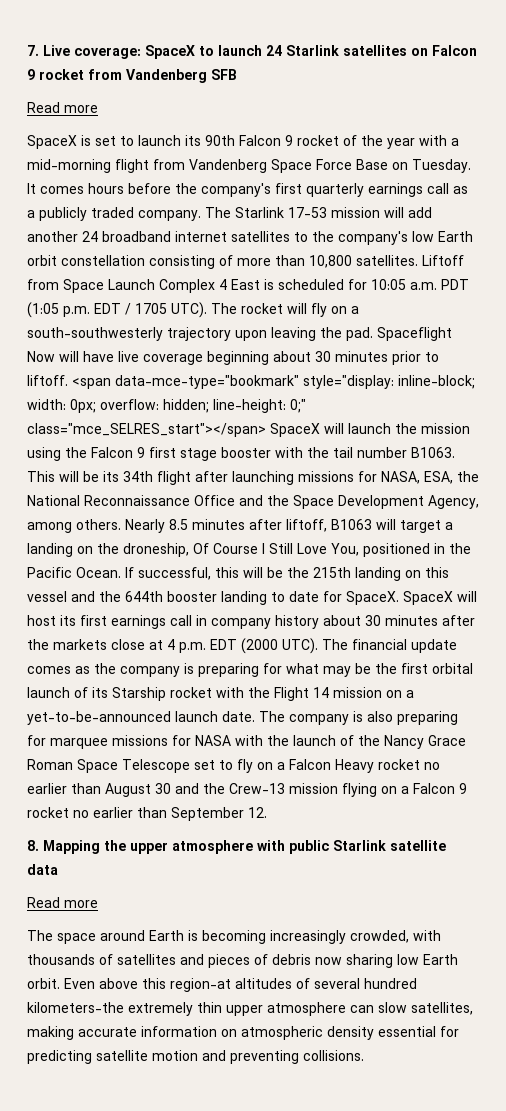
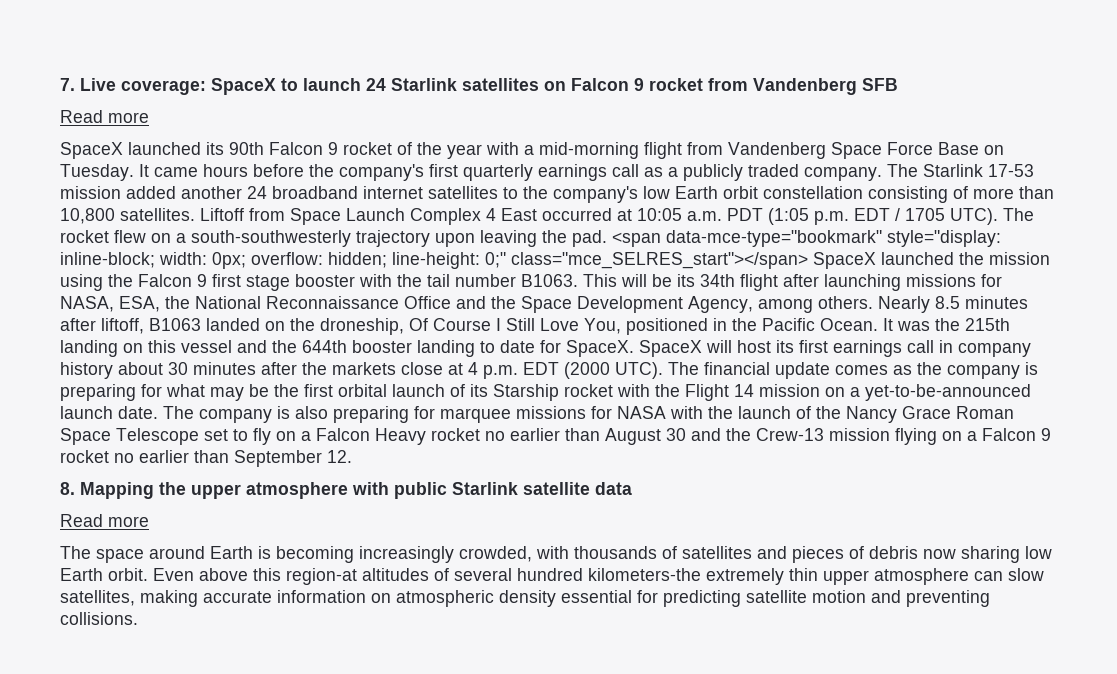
- SpaceX is set to launch its 90th Falcon 9 rocket of the year with a mid-morning flight from Vandenberg Space Force Base on Tuesday.
+ SpaceX launched its 90th Falcon 9 rocket of the year with a mid-morning flight from Vandenberg Space Force Base on Tuesday.
- It comes hours before the company's first quarterly earnings call as a publicly traded company.
+ It came hours before the company's first quarterly earnings call as a publicly traded company.
- The Starlink 17-53 mission will add another 24 broadband internet satellites to the company's low Earth orbit constellation consisting of more than 10,800 satellites.
+ The Starlink 17-53 mission added another 24 broadband internet satellites to the company's low Earth orbit constellation consisting of more than 10,800 satellites.
- Liftoff from Space Launch Complex 4 East is scheduled for 10:05 a.m. PDT (1:05 p.m. EDT / 1705 UTC).
+ Liftoff from Space Launch Complex 4 East occurred at 10:05 a.m. PDT (1:05 p.m. EDT / 1705 UTC).
- The rocket will fly on a south-southwesterly trajectory upon leaving the pad.
+ The rocket flew on a south-southwesterly trajectory upon leaving the pad.
- Spaceflight Now will have live coverage beginning about 30 minutes prior to liftoff.
- <span data-mce-type="bookmark" style="display: inline-block; width: 0px; overflow: hidden; line-height: 0;" class="mce_SELRES_start"></span> SpaceX will launch the mission using the Falcon 9 first stage booster with the tail number B1063.
+ <span data-mce-type="bookmark" style="display: inline-block; width: 0px; overflow: hidden; line-height: 0;" class="mce_SELRES_start"></span> SpaceX launched the mission using the Falcon 9 first stage booster with the tail number B1063.
- Nearly 8.5 minutes after liftoff, B1063 will target a landing on the droneship, Of Course I Still Love You, positioned in the Pacific Ocean.
+ Nearly 8.5 minutes after liftoff, B1063 landed on the droneship, Of Course I Still Love You, positioned in the Pacific Ocean.
- If successful, this will be the 215th landing on this vessel and the 644th booster landing to date for SpaceX.
+ It was the 215th landing on this vessel and the 644th booster landing to date for SpaceX.

